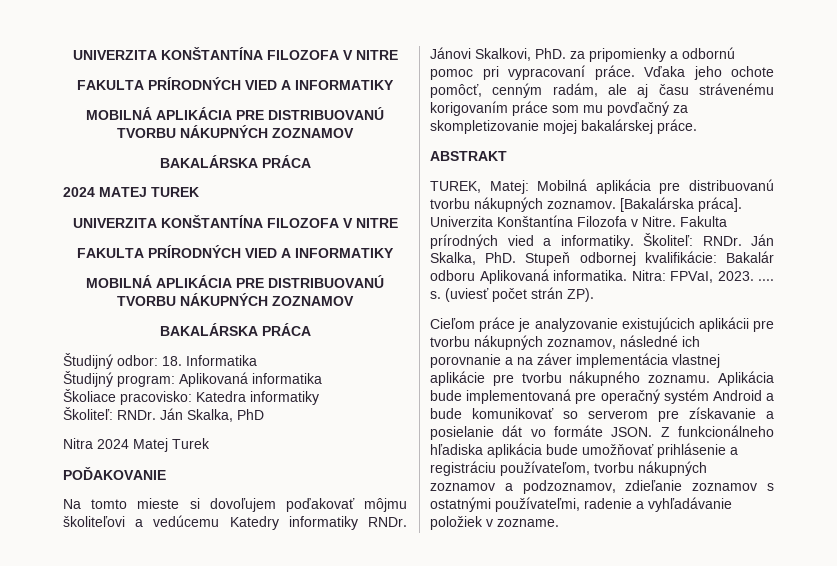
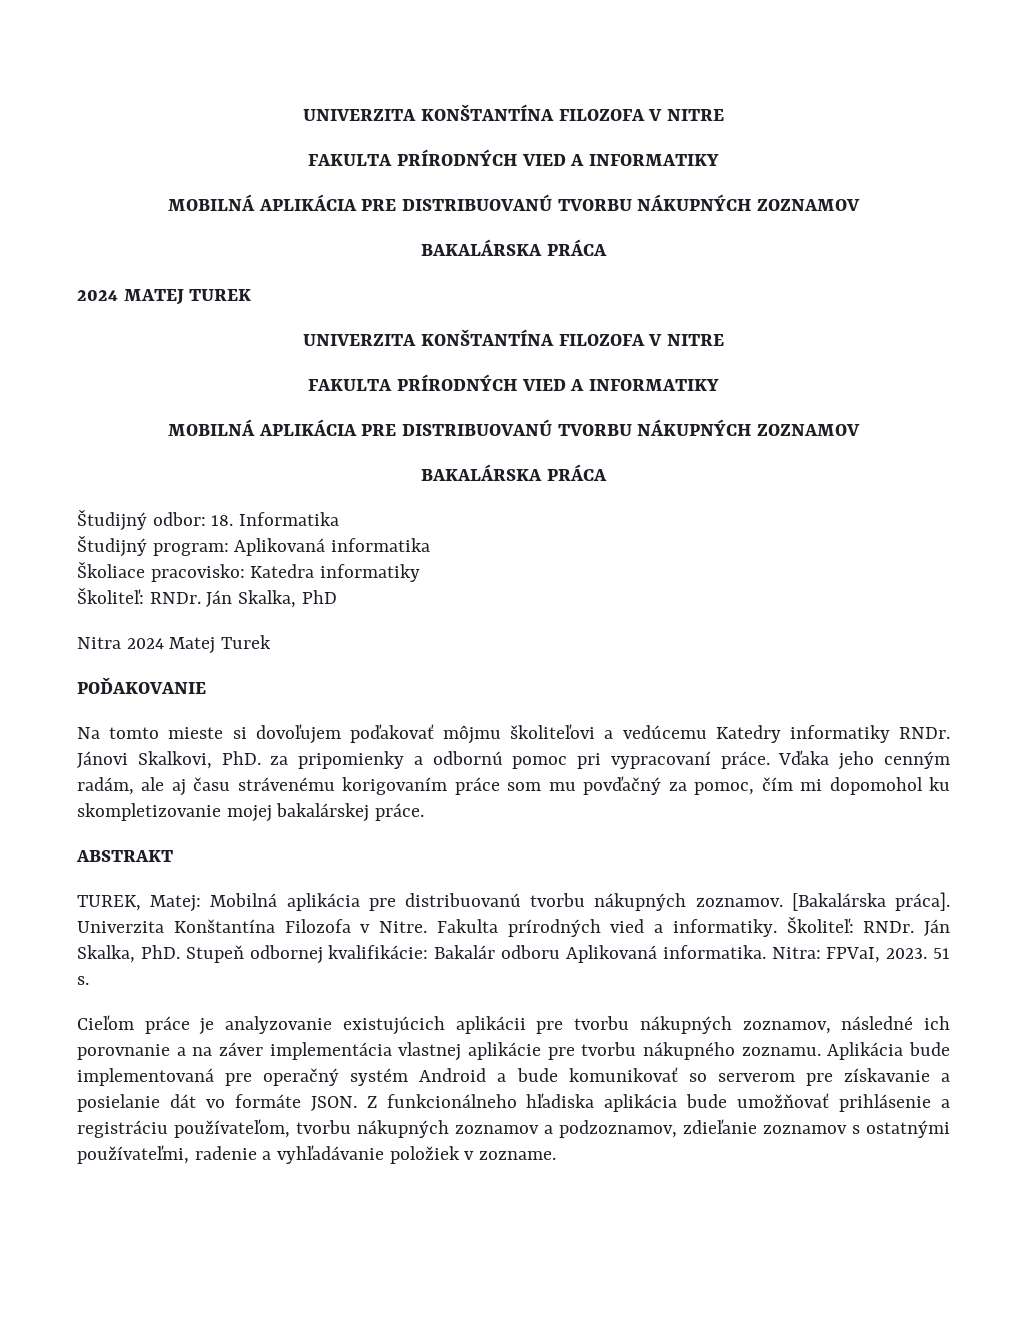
- Vďaka jeho ochote pomôcť, cenným radám, ale aj času strávenému korigovaním práce som mu povďačný za skompletizovanie mojej bakalárskej práce.
+ Vďaka jeho cenným radám, ale aj času strávenému korigovaním práce som mu povďačný za pomoc, čím mi dopomohol ku skompletizovanie mojej bakalárskej práce.
- Nitra: FPVaI, 2023. .... s. (uviesť počet strán ZP).
+ Nitra: FPVaI, 2023. 51 s.

